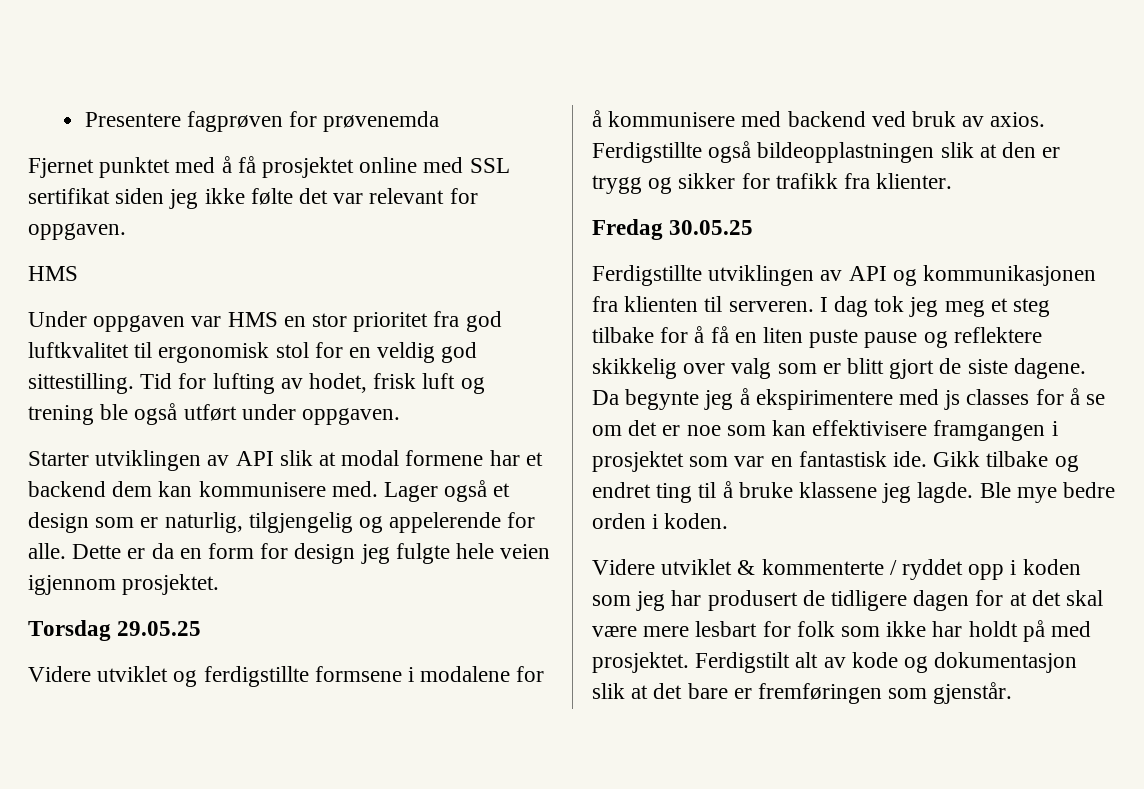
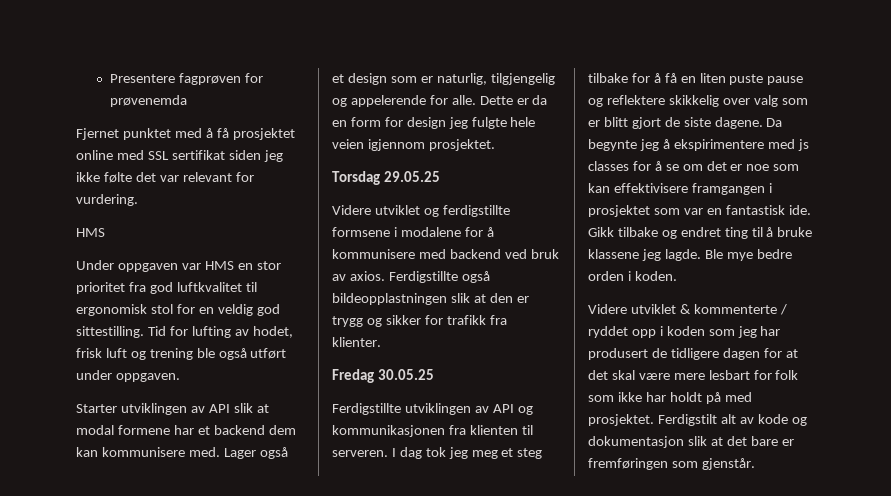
- Fjernet punktet med å få prosjektet online med SSL sertifikat siden jeg ikke følte det var relevant for oppgaven.
+ Fjernet punktet med å få prosjektet online med SSL sertifikat siden jeg ikke følte det var relevant for vurdering.

